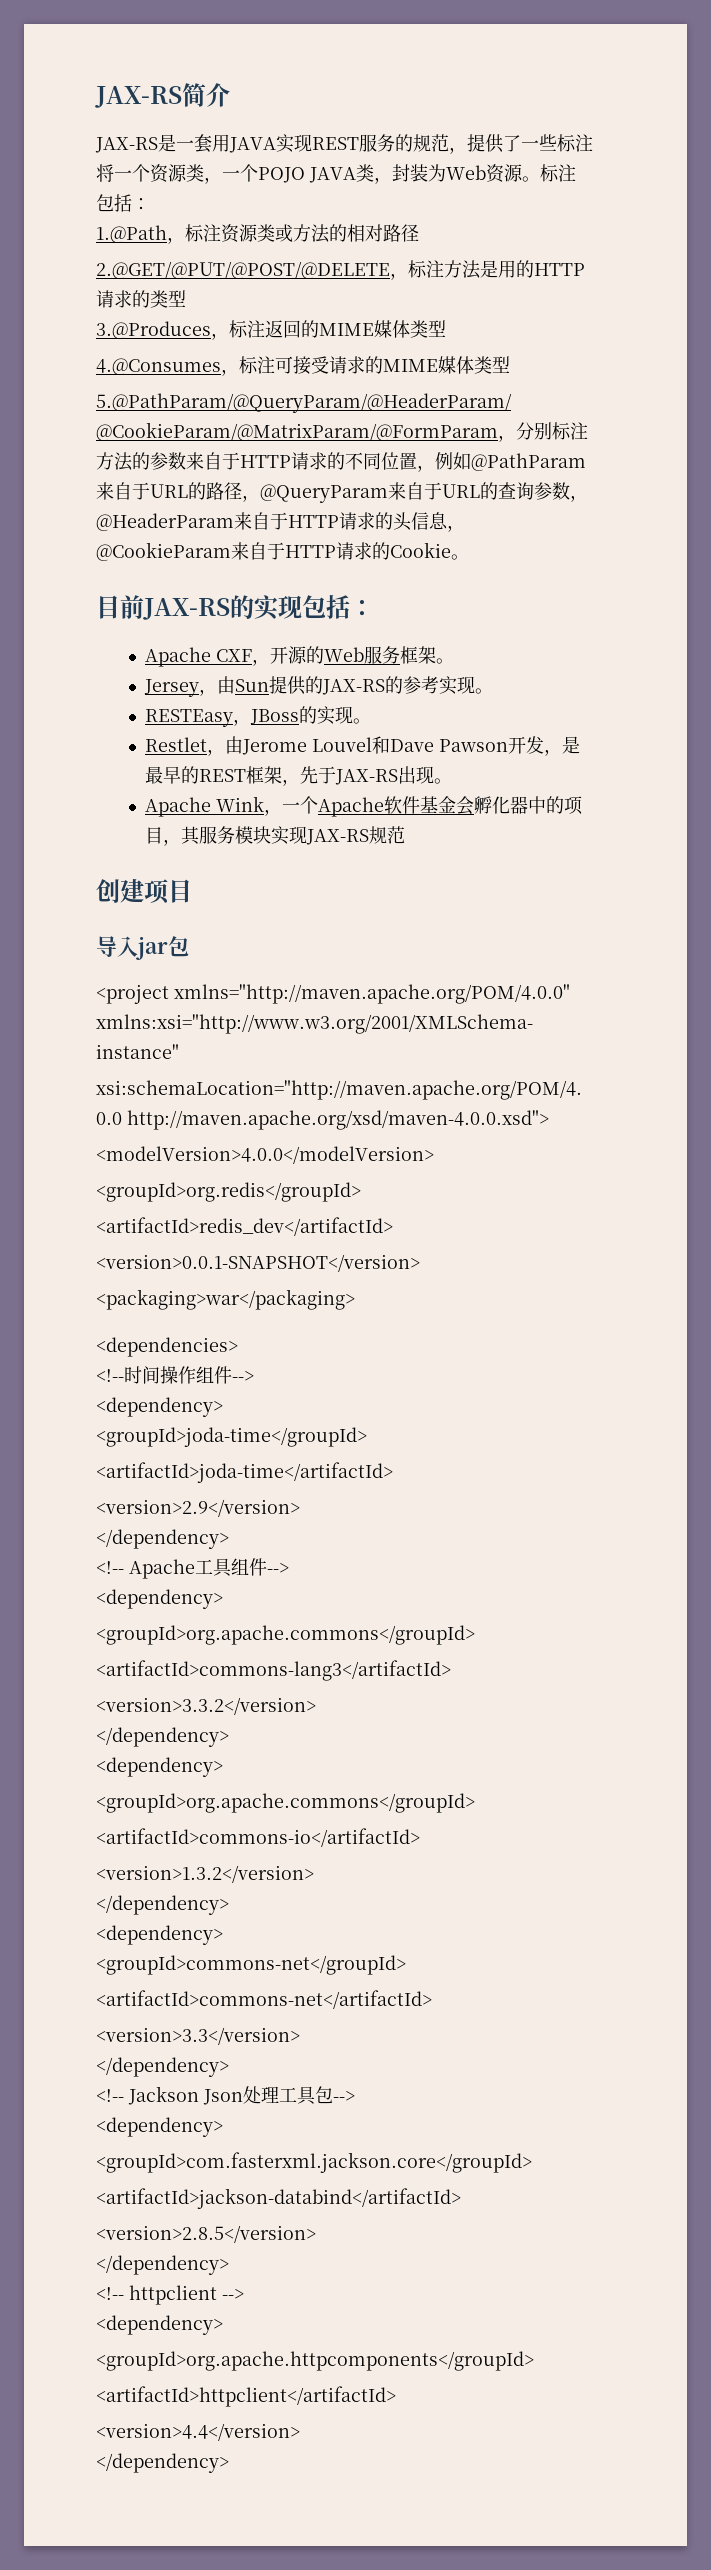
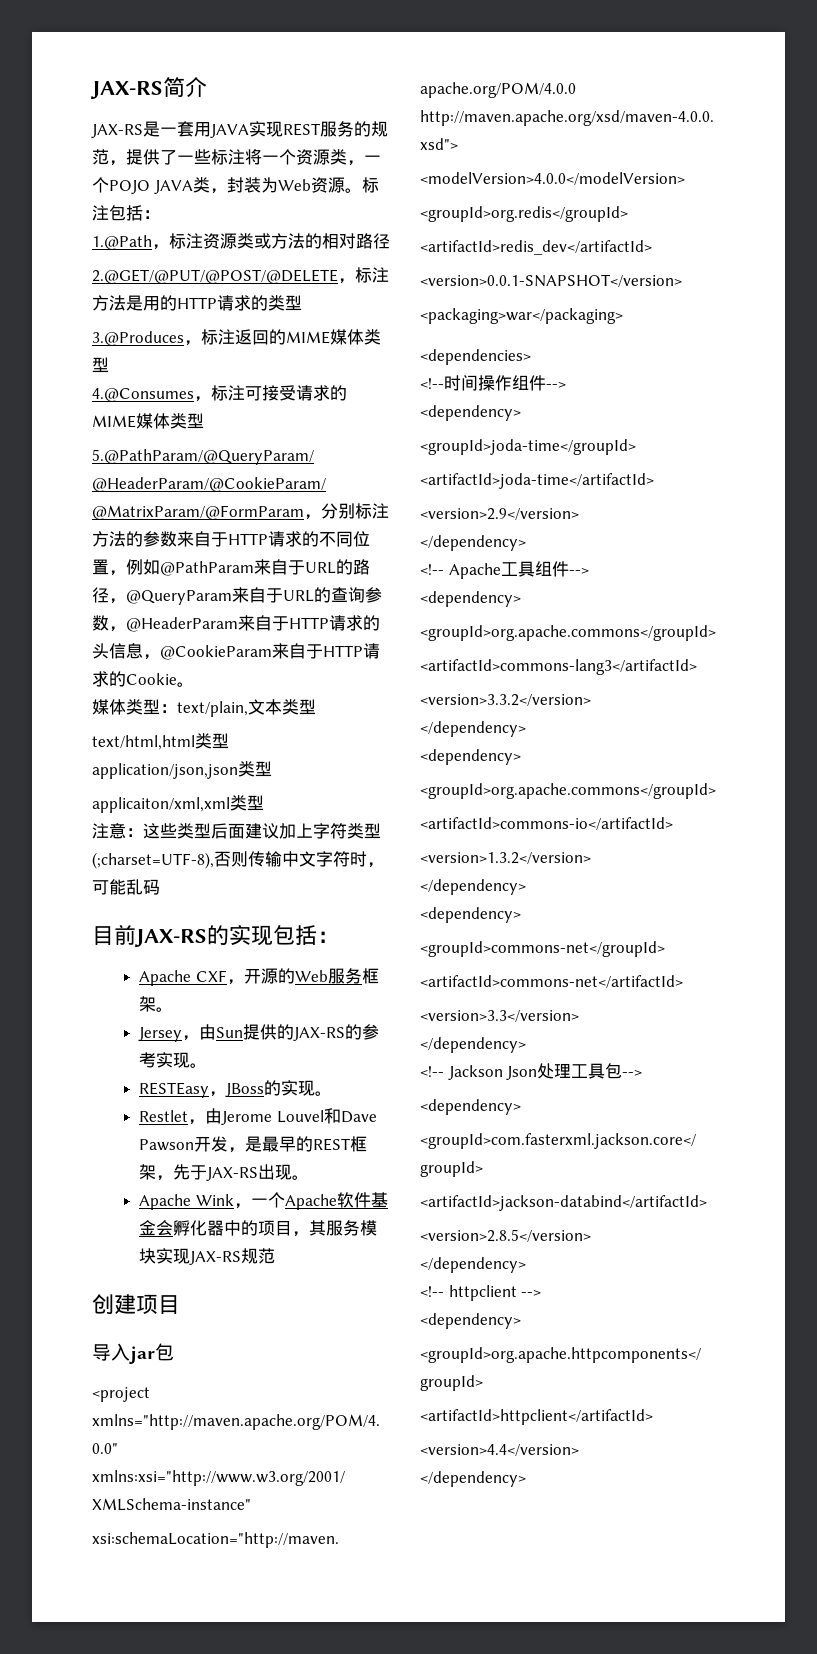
+ 媒体类型：text/plain,文本类型
+ text/html,html类型
+ application/json,json类型
+ applicaiton/xml,xml类型
+ 注意：这些类型后面建议加上字符类型(;charset=UTF-8),否则传输中文字符时，可能乱码

